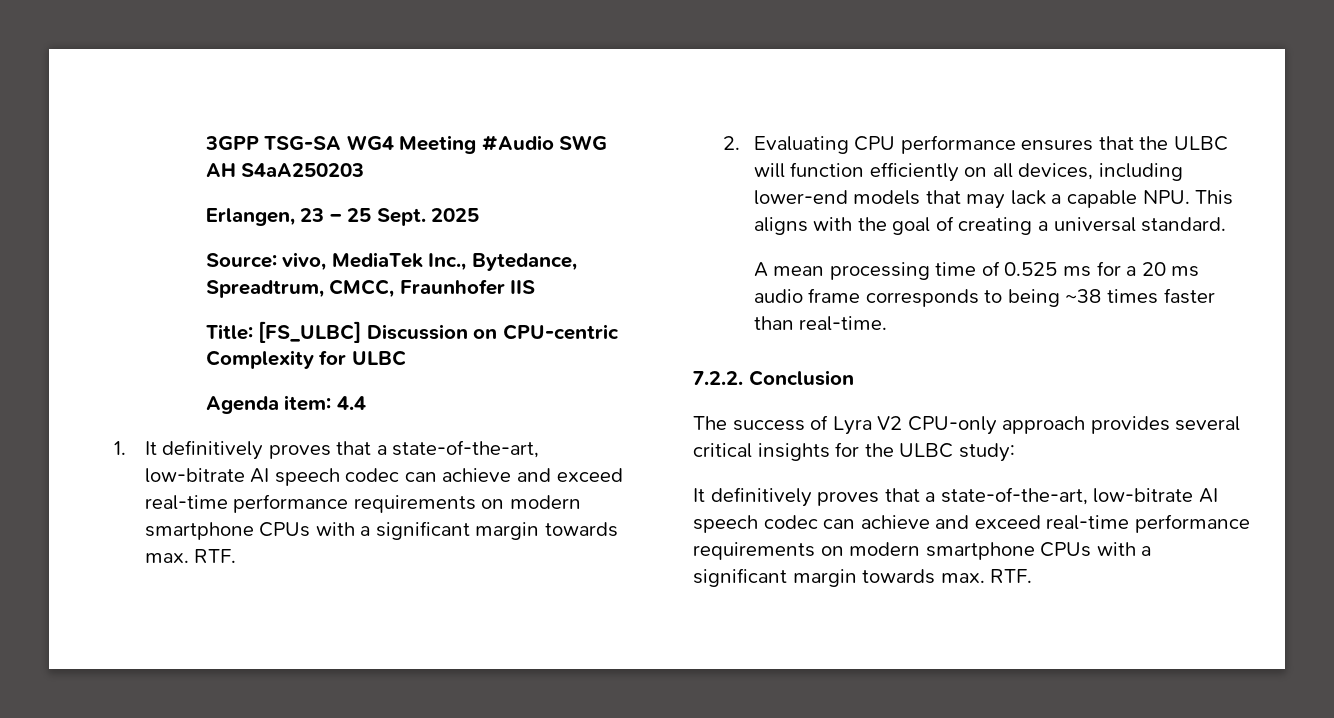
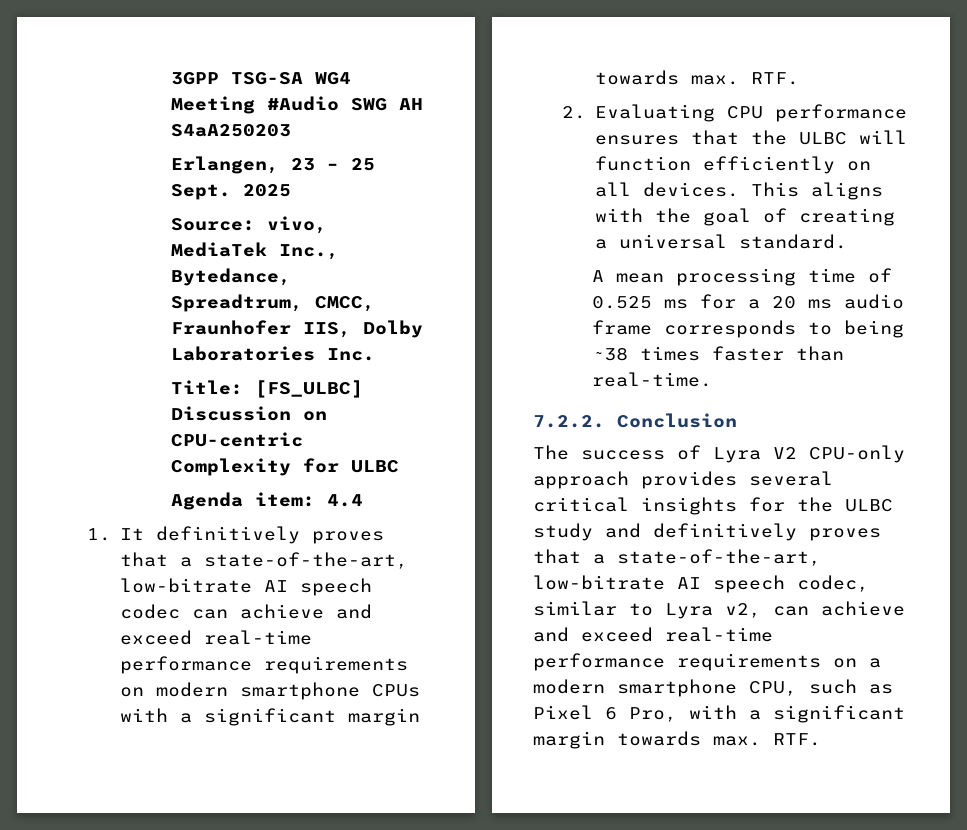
- Source: vivo, MediaTek Inc., Bytedance, Spreadtrum, CMCC, Fraunhofer IIS
+ Source: vivo, MediaTek Inc., Bytedance, Spreadtrum, CMCC, Fraunhofer IIS, Dolby Laboratories Inc.
- 2. Evaluating CPU performance ensures that the ULBC will function efficiently on all devices, including lower-end models that may lack a capable NPU. This aligns with the goal of creating a universal standard.
+ 2. Evaluating CPU performance ensures that the ULBC will function efficiently on all devices. This aligns with the goal of creating a universal standard.
- The success of Lyra V2 CPU-only approach provides several critical insights for the ULBC study:
- It definitively proves that a state-of-the-art, low-bitrate AI speech codec can achieve and exceed real-time performance requirements on modern smartphone CPUs with a significant margin towards max. RTF.
+ The success of Lyra V2 CPU-only approach provides several critical insights for the ULBC study and definitively proves that a state-of-the-art, low-bitrate AI speech codec, similar to Lyra v2, can achieve and exceed real-time performance requirements on a modern smartphone CPU, such as Pixel 6 Pro, with a significant margin towards max. RTF.

